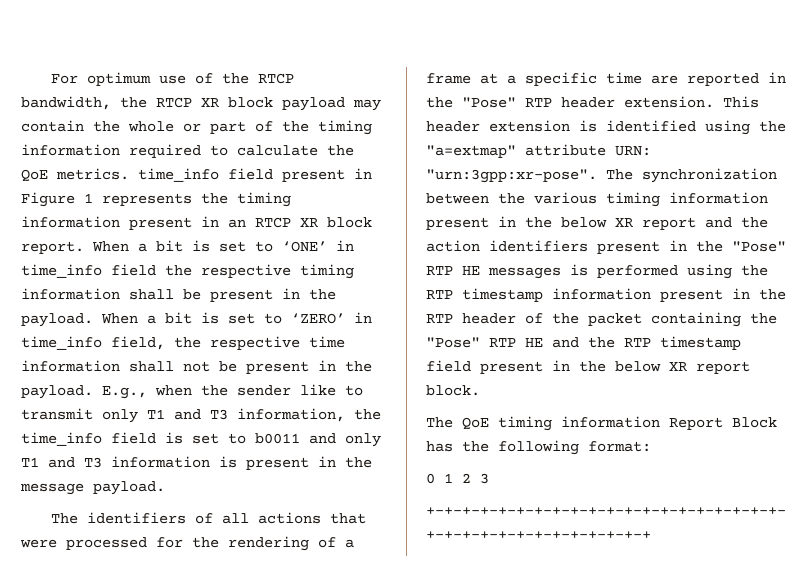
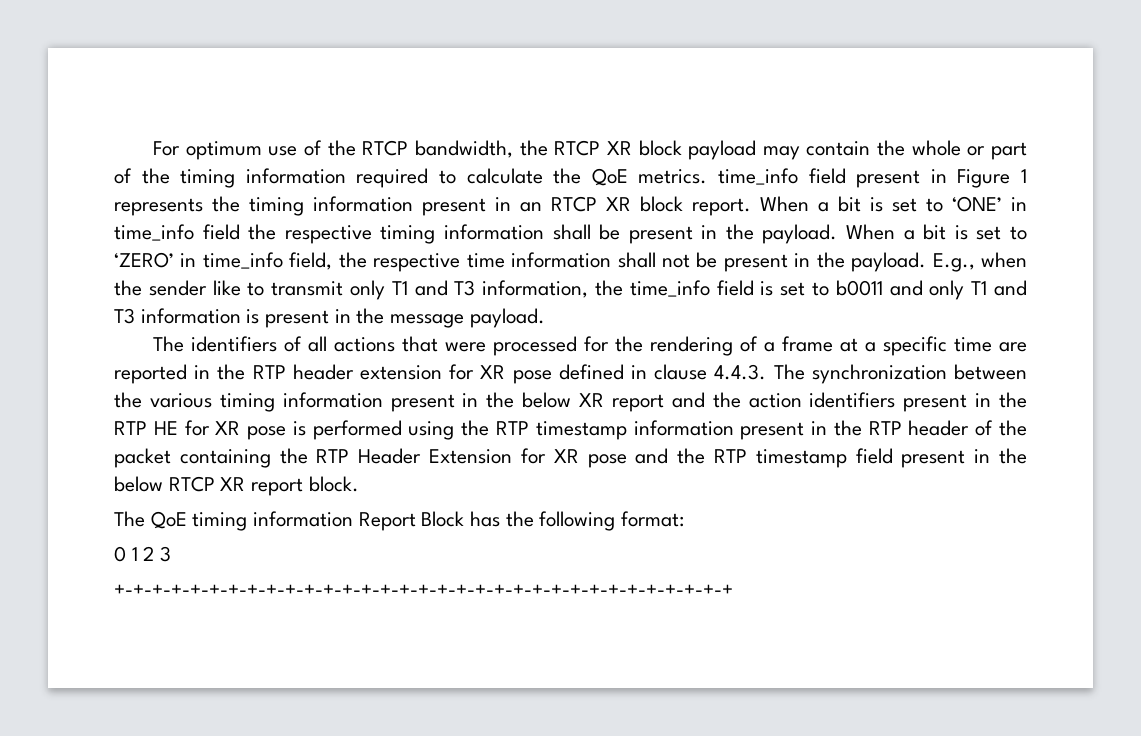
- The identifiers of all actions that were processed for the rendering of a frame at a specific time are reported in the "Pose" RTP header extension. This header extension is identified using the "a=extmap" attribute URN: "urn:3gpp:xr-pose". The synchronization between the various timing information present in the below XR report and the action identifiers present in the "Pose" RTP HE messages is performed using the RTP timestamp information present in the RTP header of the packet containing the "Pose" RTP HE and the RTP timestamp field present in the below XR report block.
+ The identifiers of all actions that were processed for the rendering of a frame at a specific time are reported in the RTP header extension for XR pose defined in clause 4.4.3. The synchronization between the various timing information present in the below XR report and the action identifiers present in the RTP HE for XR pose is performed using the RTP timestamp information present in the RTP header of the packet containing the RTP Header Extension for XR pose and the RTP timestamp field present in the below RTCP XR report block.

